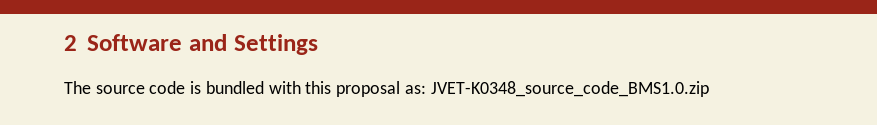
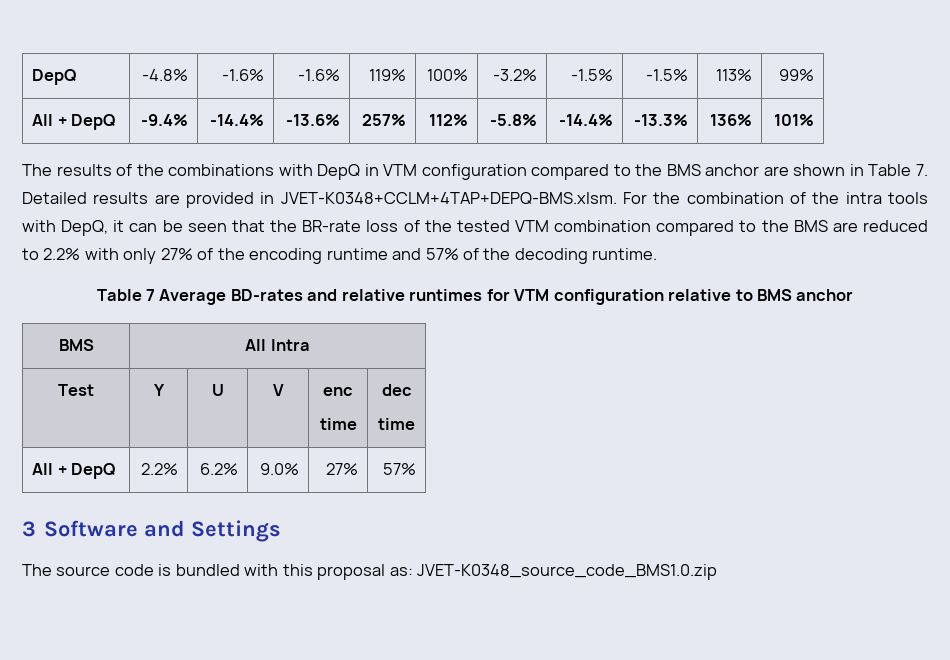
- 2 Software and Settings
+ DepQ | -4.8% | -1.6% | -1.6% | 119% | 100% | -3.2% | -1.5% | -1.5% | 113% | 99%
+ All + DepQ | -9.4% | -14.4% | -13.6% | 257% | 112% | -5.8% | -14.4% | -13.3% | 136% | 101%
+ The results of the combinations with DepQ in VTM configuration compared to the BMS anchor are shown in Table 7. Detailed results are provided in JVET-K0348+CCLM+4TAP+DEPQ-BMS.xlsm. For the combination of the intra tools with DepQ, it can be seen that the BR-rate loss of the tested VTM combination compared to the BMS are reduced to 2.2% with only 27% of the encoding runtime and 57% of the decoding runtime.
+ Table 7 Average BD-rates and relative runtimes for VTM configuration relative to BMS anchor
+ BMS | All Intra
+ Test | Y | U | V | enc
+ time | dec
+ time
+ All + DepQ | 2.2% | 6.2% | 9.0% | 27% | 57%
+ 3 Software and Settings

